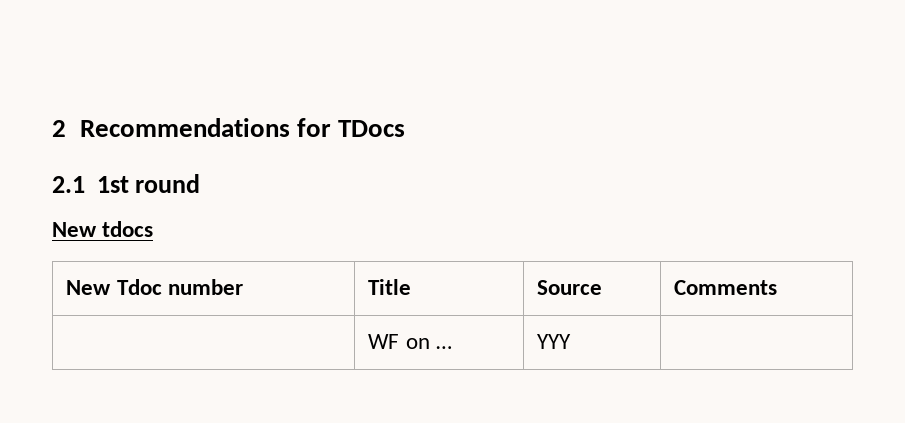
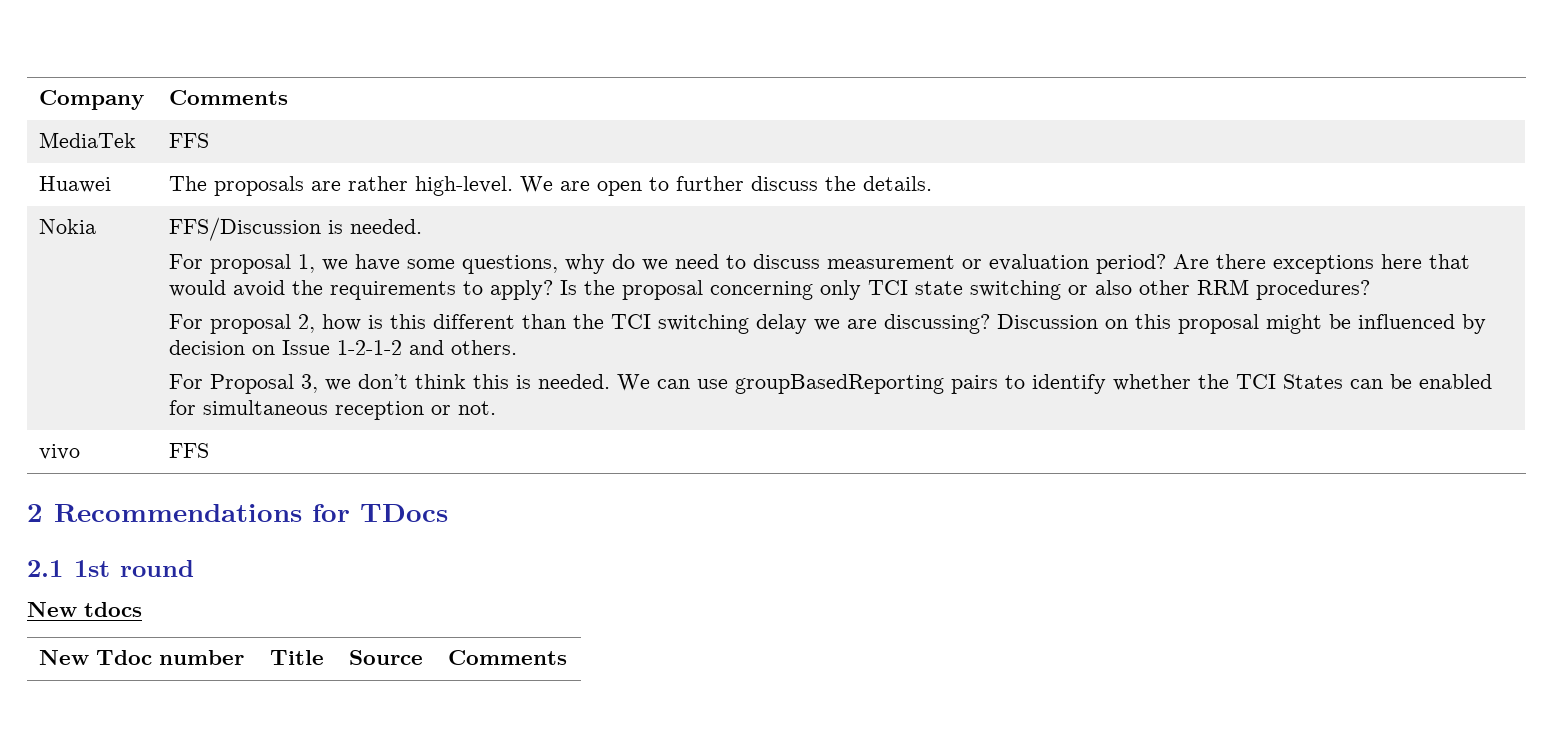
+ Company | Comments
+ MediaTek | FFS
+ Huawei | The proposals are rather high-level. We are open to further discuss the details.
+ Nokia | FFS/Discussion is needed.
+ For proposal 1, we have some questions, why do we need to discuss measurement or evaluation period? Are there exceptions here that would avoid the requirements to apply? Is the proposal concerning only TCI state switching or also other RRM procedures?
+ For proposal 2, how is this different than the TCI switching delay we are discussing? Discussion on this proposal might be influenced by decision on Issue 1-2-1-2 and others.
+ For Proposal 3, we don’t think this is needed. We can use groupBasedReporting pairs to identify whether the TCI States can be enabled for simultaneous reception or not.
+ vivo | FFS
- | WF on … | YYY |

